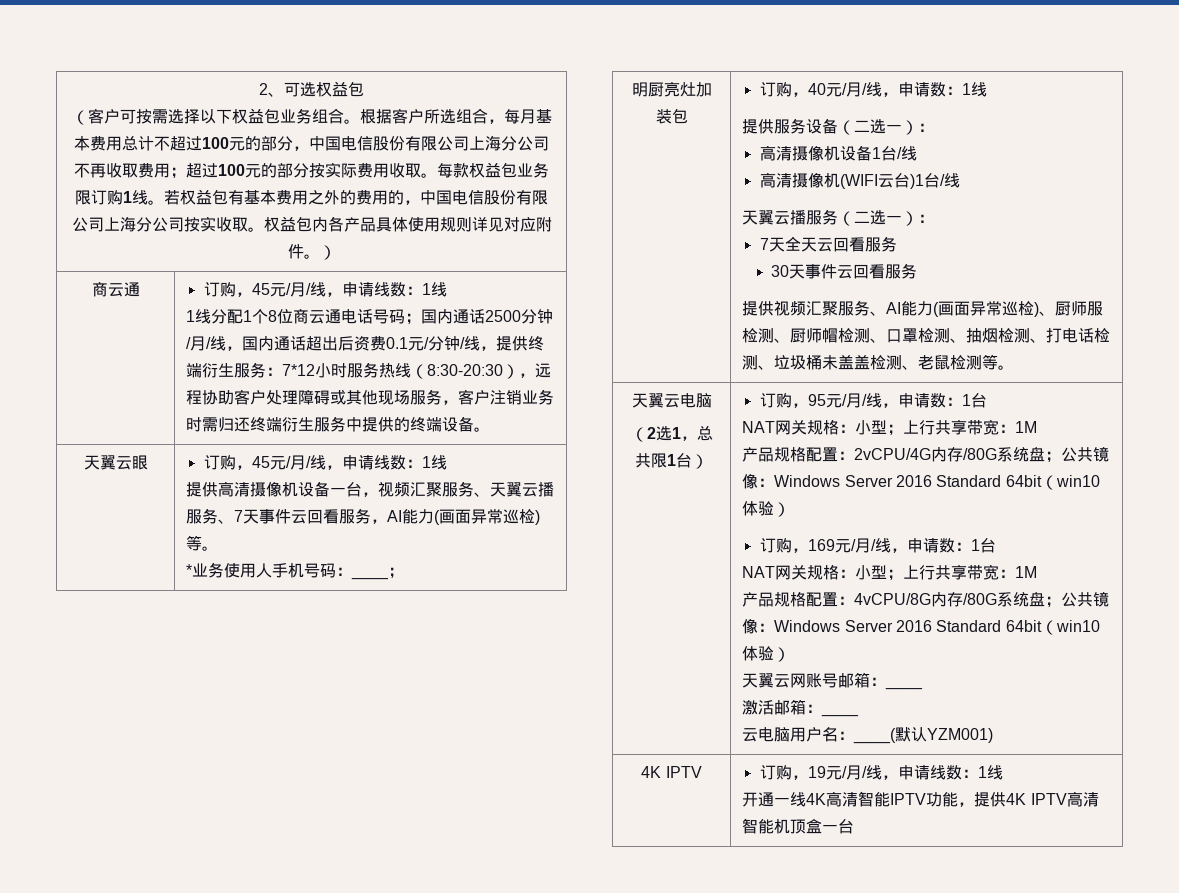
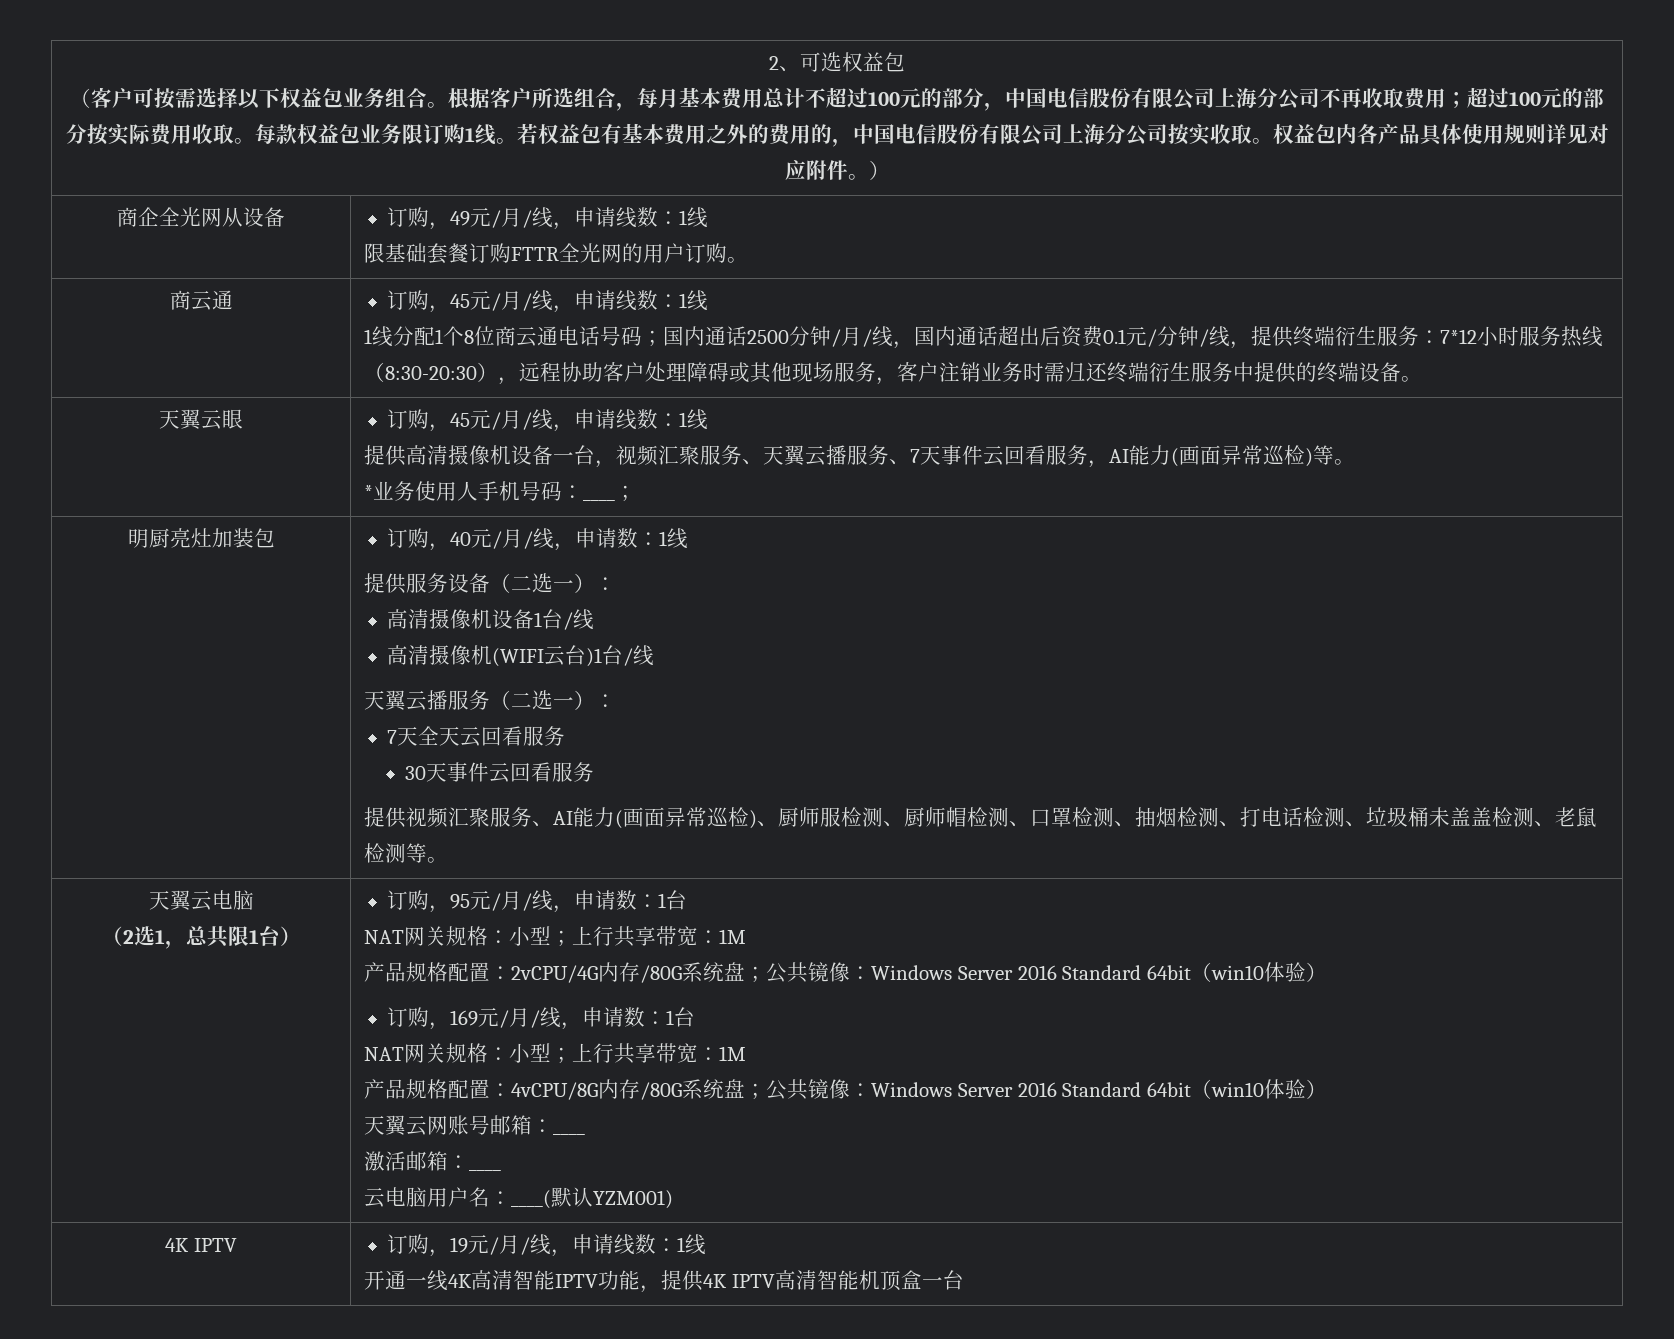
+ 商企全光网从设备 | 订购，49元/月/线，申请线数：1线
+ 限基础套餐订购FTTR全光网的用户订购。

